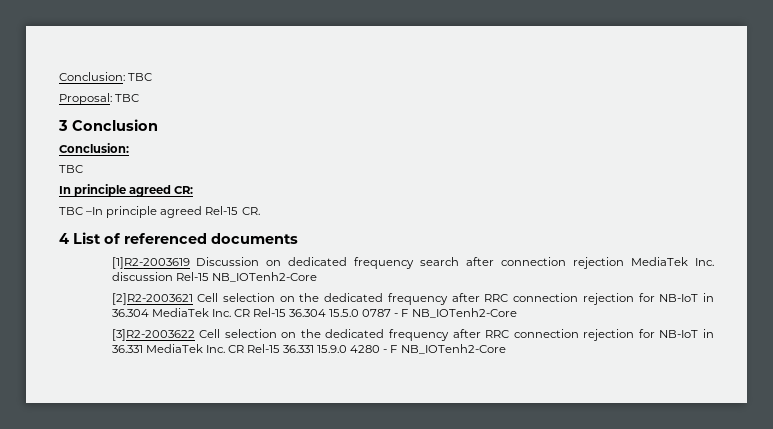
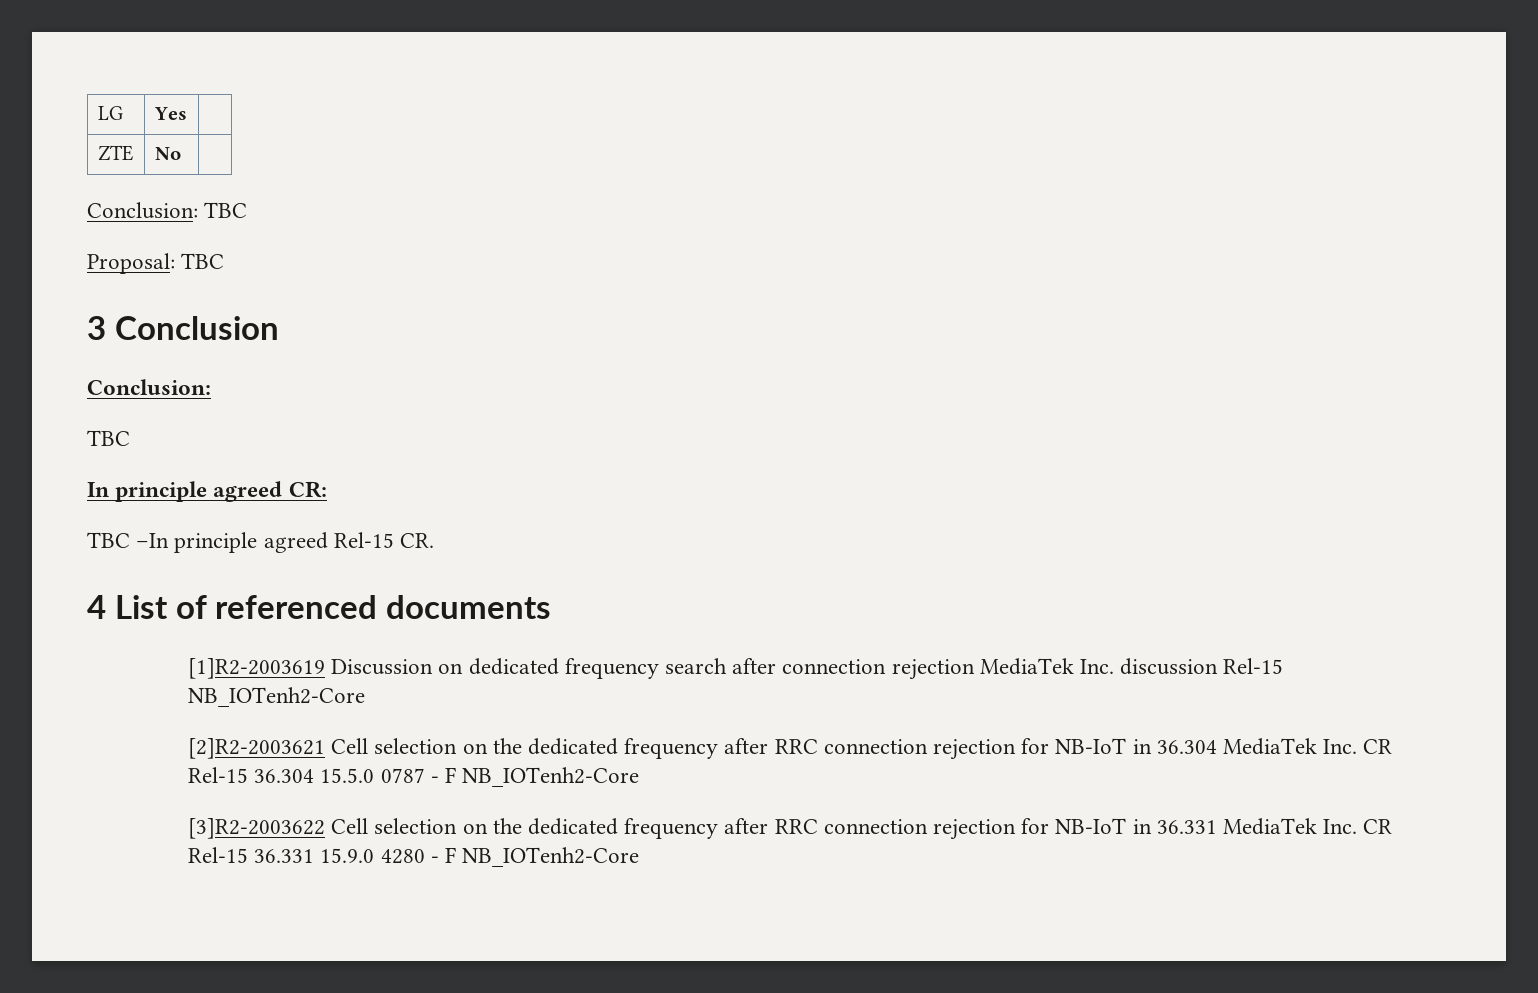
+ LG | Yes |
+ ZTE | No |

